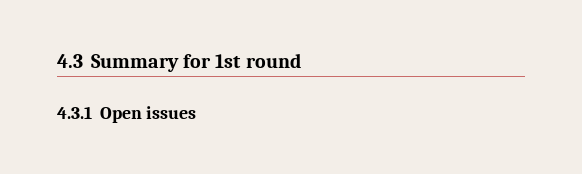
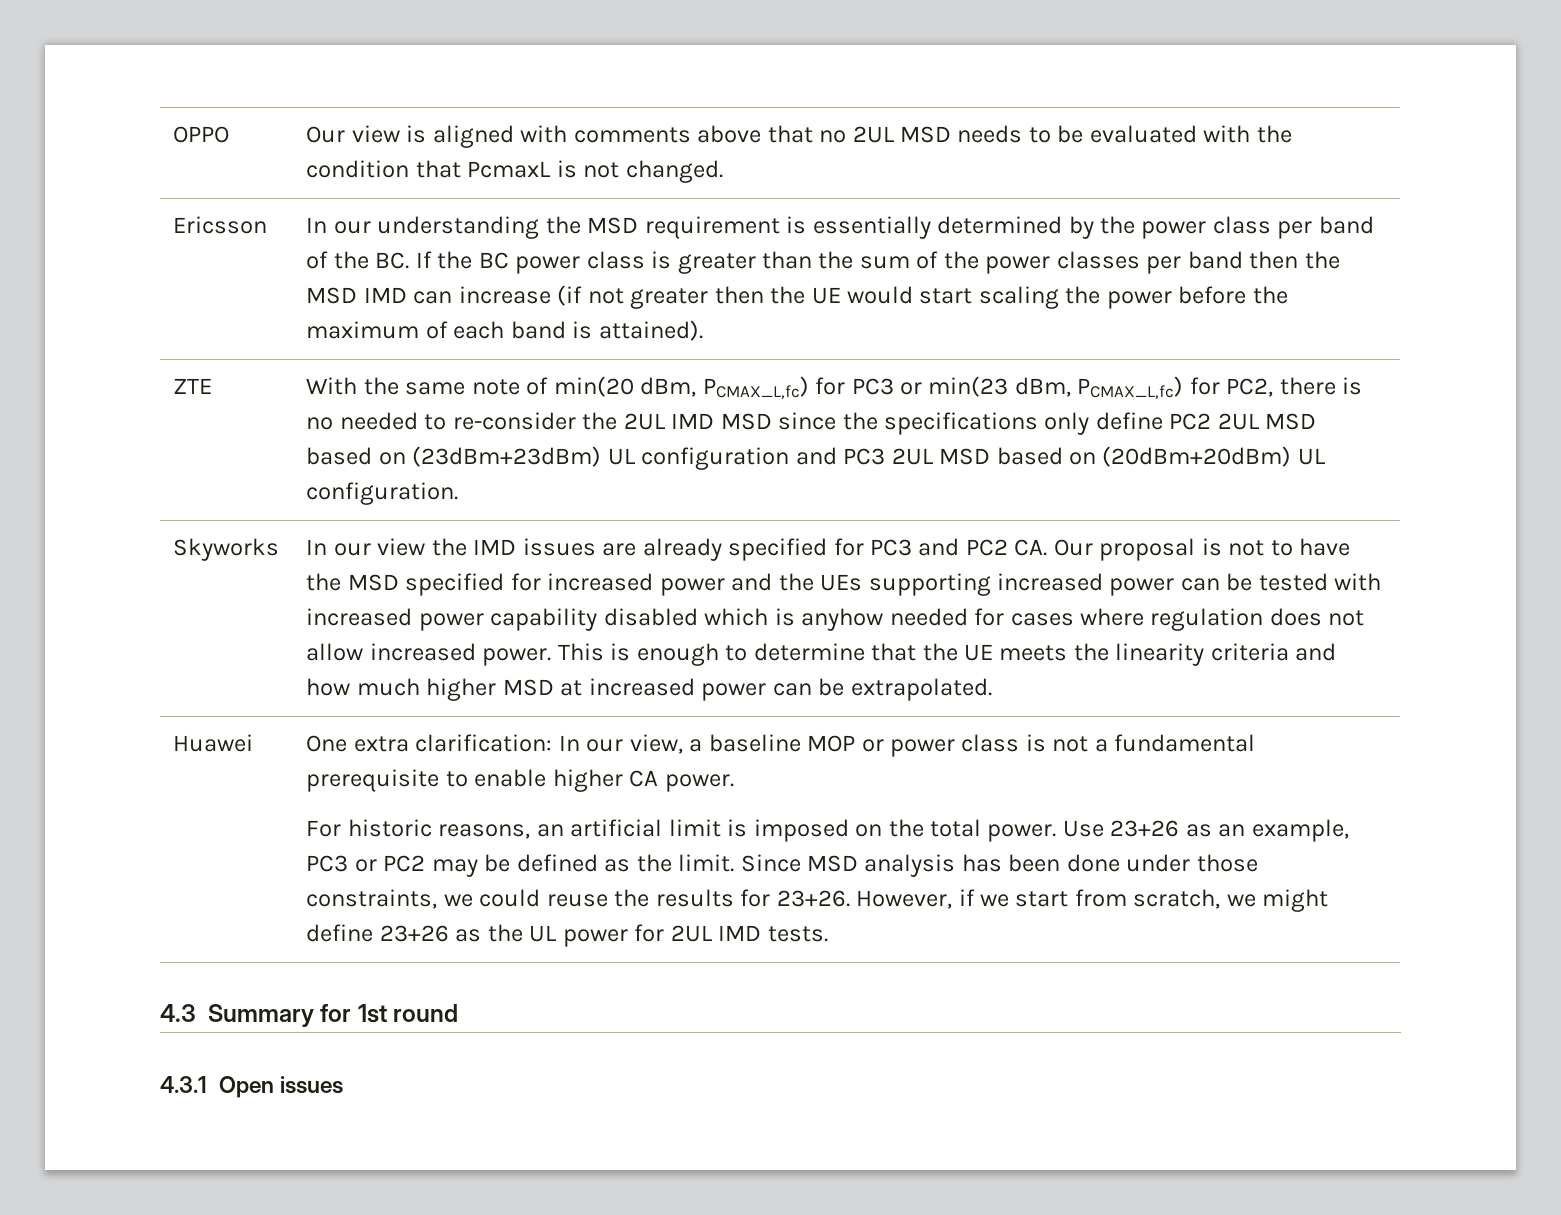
+ OPPO | Our view is aligned with comments above that no 2UL MSD needs to be evaluated with the condition that PcmaxL is not changed.
+ Ericsson | In our understanding the MSD requirement is essentially determined by the power class per band of the BC. If the BC power class is greater than the sum of the power classes per band then the MSD IMD can increase (if not greater then the UE would start scaling the power before the maximum of each band is attained).
+ ZTE | With the same note of min(20 dBm, PCMAX_L,fc) for PC3 or min(23 dBm, PCMAX_L,fc) for PC2, there is no needed to re-consider the 2UL IMD MSD since the specifications only define PC2 2UL MSD based on (23dBm+23dBm) UL configuration and PC3 2UL MSD based on (20dBm+20dBm) UL configuration.
+ Skyworks | In our view the IMD issues are already specified for PC3 and PC2 CA. Our proposal is not to have the MSD specified for increased power and the UEs supporting increased power can be tested with increased power capability disabled which is anyhow needed for cases where regulation does not allow increased power. This is enough to determine that the UE meets the linearity criteria and how much higher MSD at increased power can be extrapolated.
+ Huawei | One extra clarification: In our view, a baseline MOP or power class is not a fundamental prerequisite to enable higher CA power.
+ For historic reasons, an artificial limit is imposed on the total power. Use 23+26 as an example, PC3 or PC2 may be defined as the limit. Since MSD analysis has been done under those constraints, we could reuse the results for 23+26. However, if we start from scratch, we might define 23+26 as the UL power for 2UL IMD tests.

